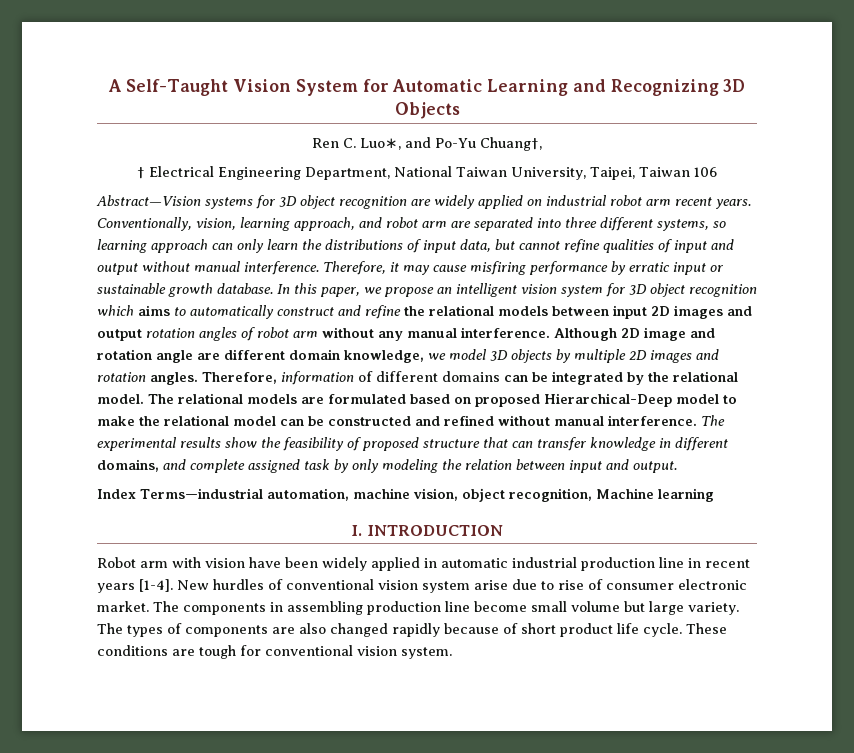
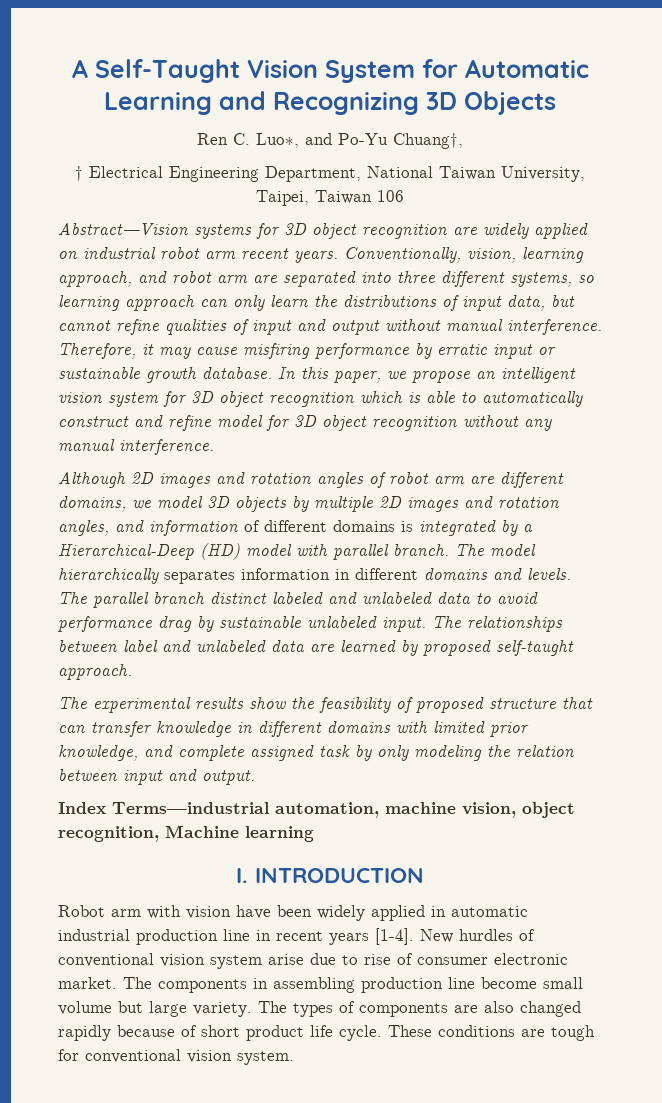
- In this paper, we propose an intelligent vision system for 3D object recognition which aims to automatically construct and refine the relational models between input 2D images and output rotation angles of robot arm without any manual interference. Although 2D image and rotation angle are different domain knowledge, we model 3D objects by multiple 2D images and rotation angles. Therefore, information of different domains can be integrated by the relational model. The relational models are formulated based on proposed Hierarchical-Deep model to make the relational model can be constructed and refined without manual interference. The experimental results show the feasibility of proposed structure that can transfer knowledge in different domains, and complete assigned task by only modeling the relation between input and output.
+ In this paper, we propose an intelligent vision system for 3D object recognition which is able to automatically construct and refine model for 3D object recognition without any manual interference.
+ Although 2D images and rotation angles of robot arm are different domains, we model 3D objects by multiple 2D images and rotation angles, and information of different domains is integrated by a Hierarchical-Deep (HD) model with parallel branch. The model hierarchically separates information in different domains and levels. The parallel branch distinct labeled and unlabeled data to avoid performance drag by sustainable unlabeled input. The relationships between label and unlabeled data are learned by proposed self-taught approach.
+ The experimental results show the feasibility of proposed structure that can transfer knowledge in different domains with limited prior knowledge, and complete assigned task by only modeling the relation between input and output.

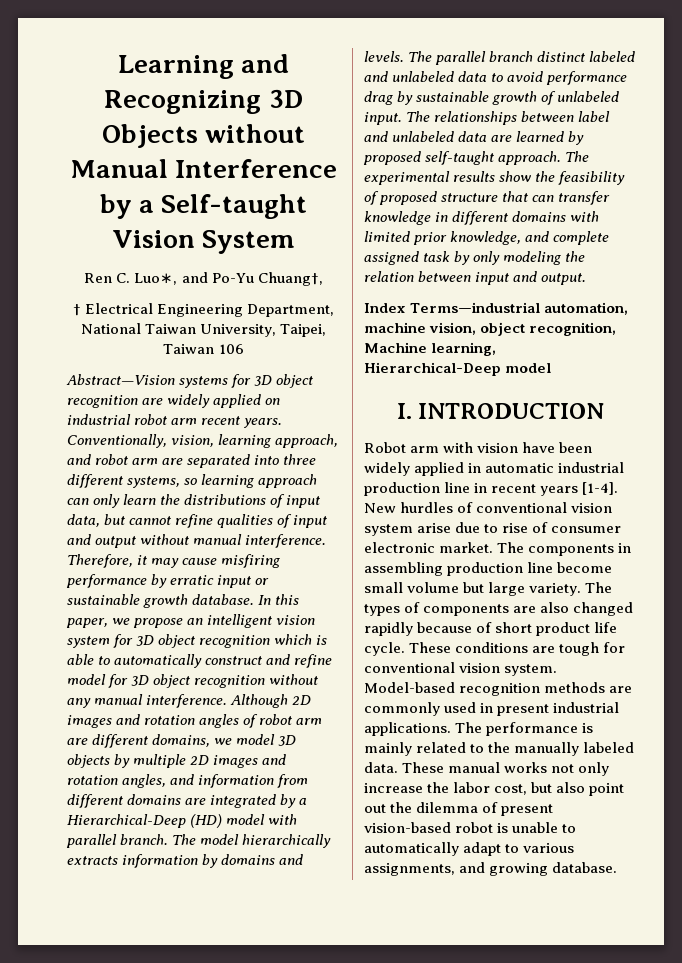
- A Self-Taught Vision System for Automatic Learning and Recognizing 3D Objects
+ Learning and Recognizing 3D Objects without Manual Interference by a Self-taught Vision System
- In this paper, we propose an intelligent vision system for 3D object recognition which is able to automatically construct and refine model for 3D object recognition without any manual interference.
- Although 2D images and rotation angles of robot arm are different domains, we model 3D objects by multiple 2D images and rotation angles, and information of different domains is integrated by a Hierarchical-Deep (HD) model with parallel branch.
+ In this paper, we propose an intelligent vision system for 3D object recognition which is able to automatically construct and refine model for 3D object recognition without any manual interference. Although 2D images and rotation angles of robot arm are different domains, we model 3D objects by multiple 2D images and rotation angles, and information from different domains are integrated by a Hierarchical-Deep (HD) model with parallel branch.
- The model hierarchically separates information in different domains and levels.
+ The model hierarchically extracts information by domains and levels.
- The parallel branch distinct labeled and unlabeled data to avoid performance drag by sustainable unlabeled input.
+ The parallel branch distinct labeled and unlabeled data to avoid performance drag by sustainable growth of unlabeled input.
- The relationships between label and unlabeled data are learned by proposed self-taught approach.
- The experimental results show the feasibility of proposed structure that can transfer knowledge in different domains with limited prior knowledge, and complete assigned task by only modeling the relation between input and output.
+ The relationships between label and unlabeled data are learned by proposed self-taught approach. The experimental results show the feasibility of proposed structure that can transfer knowledge in different domains with limited prior knowledge, and complete assigned task by only modeling the relation between input and output.
- Index Terms—industrial automation, machine vision, object recognition, Machine learning
+ Index Terms—industrial automation, machine vision, object recognition, Machine learning, Hierarchical-Deep model
+ Model-based recognition methods are commonly used in present industrial applications. The performance is mainly related to the manually labeled data. These manual works not only increase the labor cost, but also point out the dilemma of present vision-based robot is unable to automatically adapt to various assignments, and growing database.

